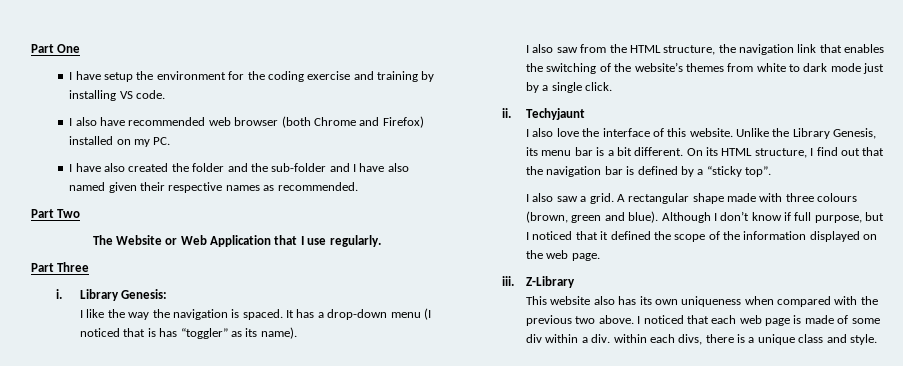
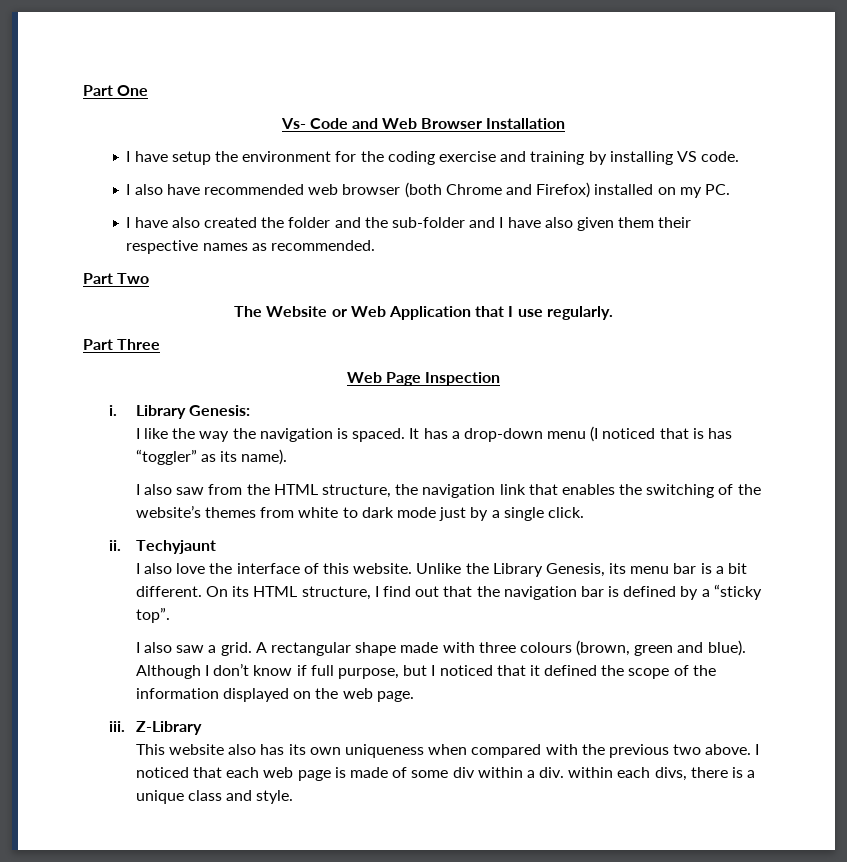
+ Vs- Code and Web Browser Installation
- I have also created the folder and the sub-folder and I have also named given their respective names as recommended.
+ I have also created the folder and the sub-folder and I have also given them their respective names as recommended.
+ Web Page Inspection

